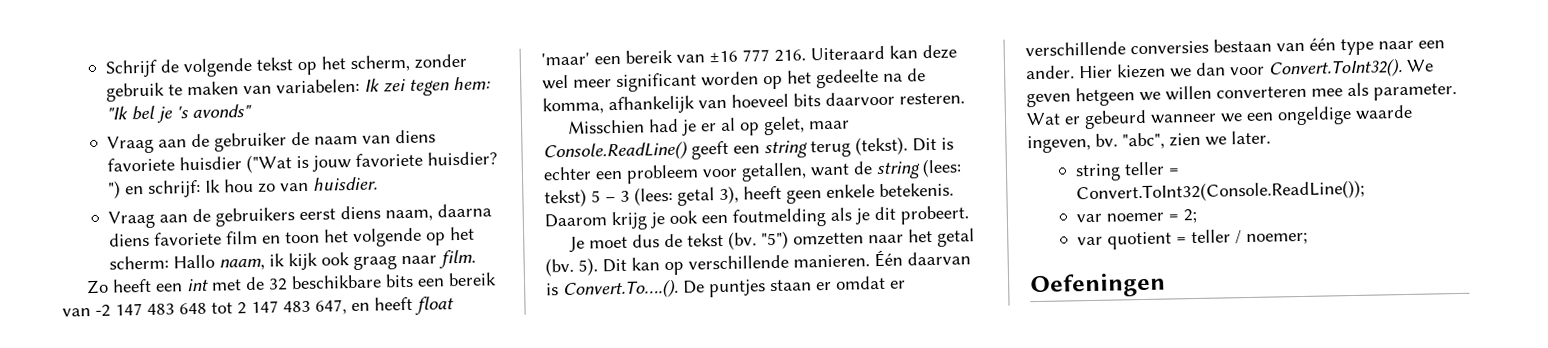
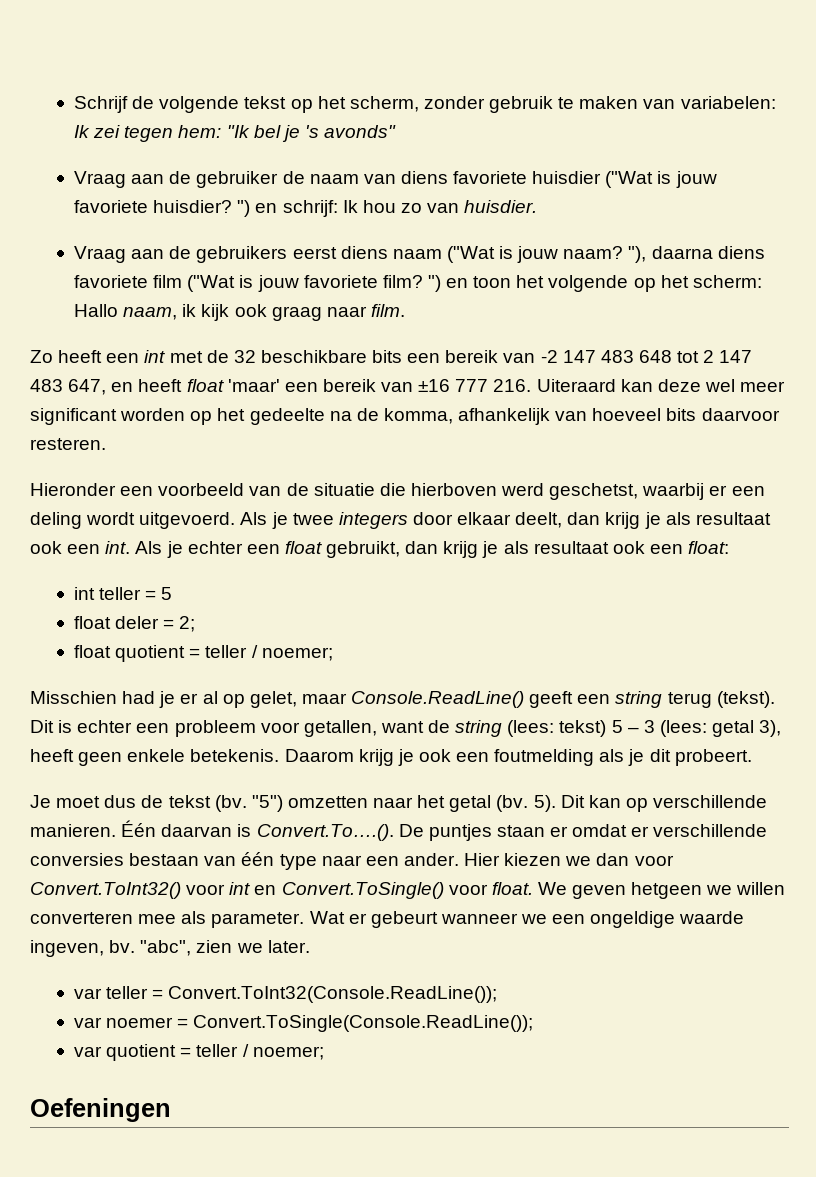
- Vraag aan de gebruikers eerst diens naam, daarna diens favoriete film en toon het volgende op het scherm: Hallo naam, ik kijk ook graag naar film.
+ Vraag aan de gebruikers eerst diens naam ("Wat is jouw naam? "), daarna diens favoriete film ("Wat is jouw favoriete film? ") en toon het volgende op het scherm: Hallo naam, ik kijk ook graag naar film.
+ Hieronder een voorbeeld van de situatie die hierboven werd geschetst, waarbij er een deling wordt uitgevoerd. Als je twee integers door elkaar deelt, dan krijg je als resultaat ook een int. Als je echter een float gebruikt, dan krijg je als resultaat ook een float:
+ int teller = 5
+ float deler = 2;
+ float quotient = teller / noemer;
- Hier kiezen we dan voor Convert.ToInt32(). We geven hetgeen we willen converteren mee als parameter.
+ Hier kiezen we dan voor Convert.ToInt32() voor int en Convert.ToSingle() voor float. We geven hetgeen we willen converteren mee als parameter.
- Wat er gebeurd wanneer we een ongeldige waarde ingeven, bv.
+ Wat er gebeurt wanneer we een ongeldige waarde ingeven, bv.
- string teller = Convert.ToInt32(Console.ReadLine());
+ var teller = Convert.ToInt32(Console.ReadLine());
- var noemer = 2;
+ var noemer = Convert.ToSingle(Console.ReadLine());

